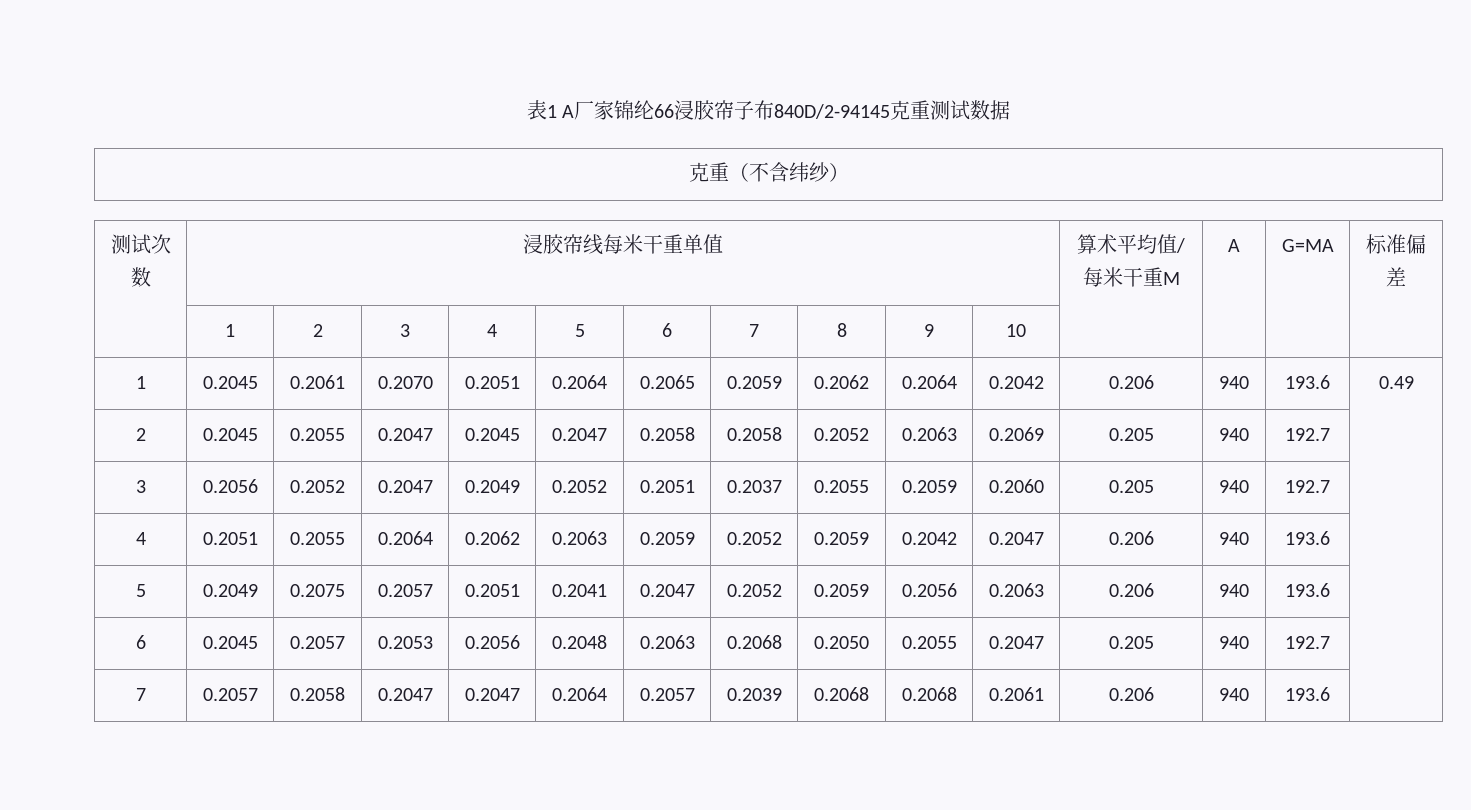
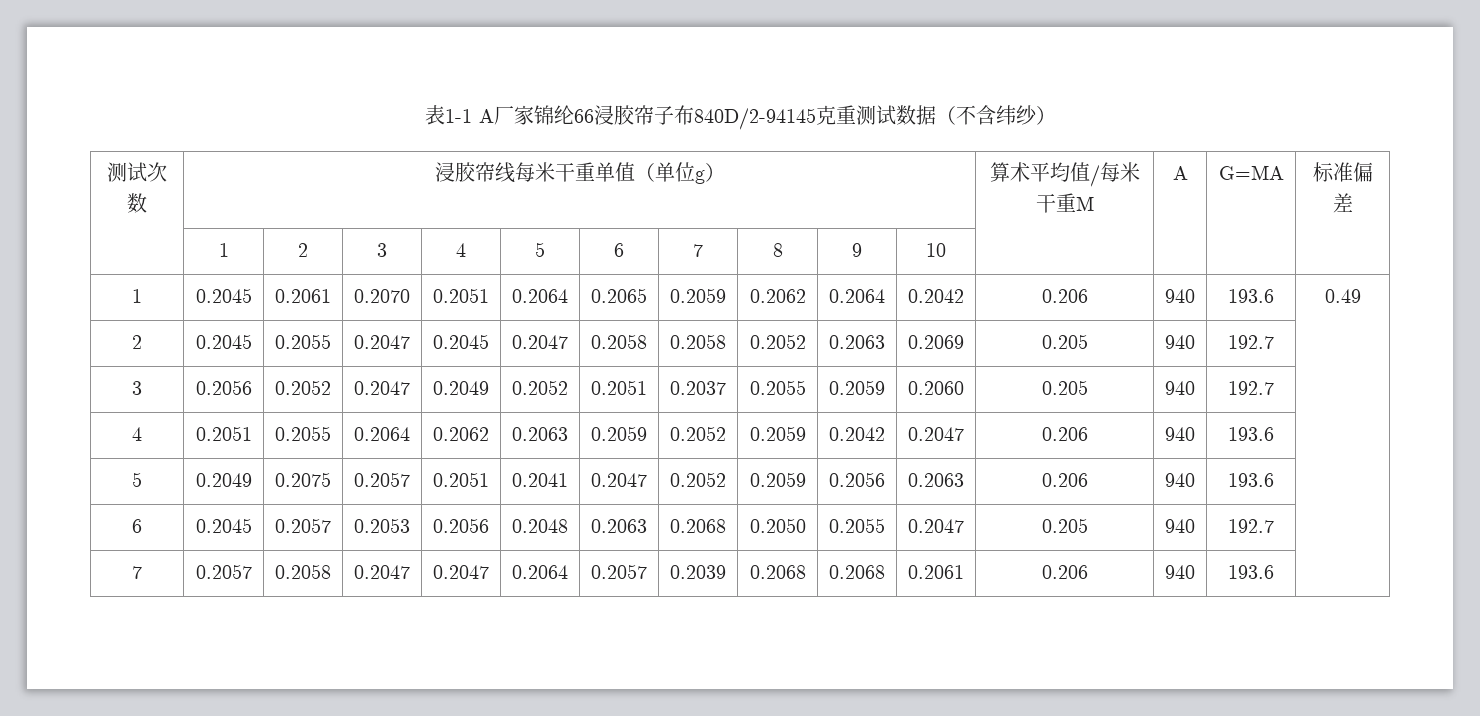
- 表1 A厂家锦纶66浸胶帘子布840D/2-94145克重测试数据
- 克重（不含纬纱）
+ 表1-1 A厂家锦纶66浸胶帘子布840D/2-94145克重测试数据（不含纬纱）
- 测试次数 | 浸胶帘线每米干重单值 | 算术平均值/每米干重M | A | G=MA | 标准偏差
+ 测试次数 | 浸胶帘线每米干重单值（单位g） | 算术平均值/每米干重M | A | G=MA | 标准偏差

